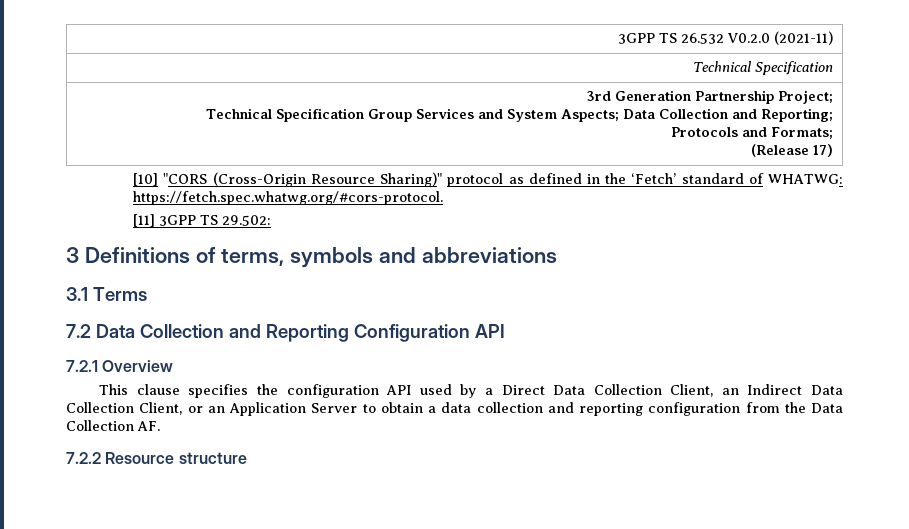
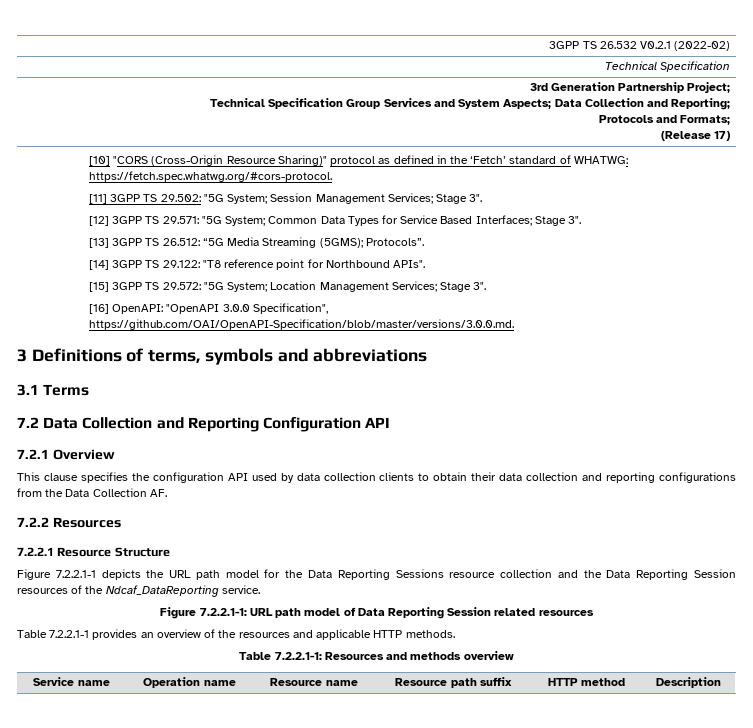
- 3GPP TS 26.532 V0.2.0 (2021-11)
+ 3GPP TS 26.532 V0.2.1 (2022-02)
- [11] 3GPP TS 29.502:
+ [11] 3GPP TS 29.502: "5G System; Session Management Services; Stage 3".
+ [12] 3GPP TS 29.571: "5G System; Common Data Types for Service Based Interfaces; Stage 3".
+ [13] 3GPP TS 26.512: “5G Media Streaming (5GMS); Protocols”.
+ [14] 3GPP TS 29.122: "T8 reference point for Northbound APIs".
+ [15] 3GPP TS 29.572: "5G System; Location Management Services; Stage 3".
+ [16] OpenAPI: "OpenAPI 3.0.0 Specification", https://github.com/OAI/OpenAPI-Specification/blob/master/versions/3.0.0.md.
- This clause specifies the configuration API used by a Direct Data Collection Client, an Indirect Data Collection Client, or an Application Server to obtain a data collection and reporting configuration from the Data Collection AF.
+ This clause specifies the configuration API used by data collection clients to obtain their data collection and reporting configurations from the Data Collection AF.
- 7.2.2 Resource structure
+ 7.2.2 Resources
+ 7.2.2.1 Resource Structure
+ Figure 7.2.2.1-1 depicts the URL path model for the Data Reporting Sessions resource collection and the Data Reporting Session resources of the Ndcaf_DataReporting service.
+ Figure 7.2.2.1-1: URL path model of Data Reporting Session related resources
+ Table 7.2.2.1-1 provides an overview of the resources and applicable HTTP methods.
+ Table 7.2.2.1-1: Resources and methods overview
+ Service name | Operation name | Resource name | Resource path suffix | HTTP method | Description

